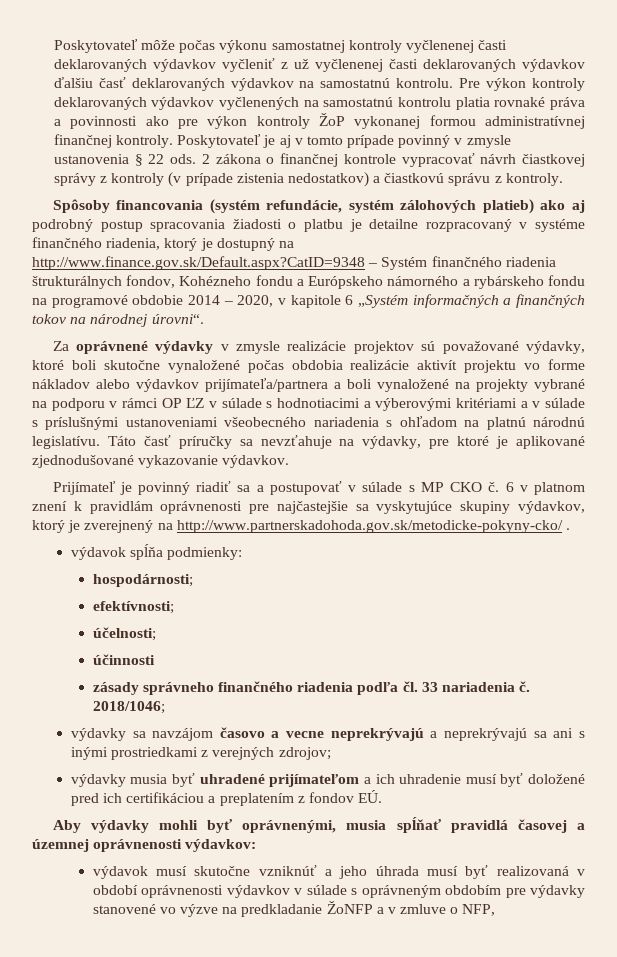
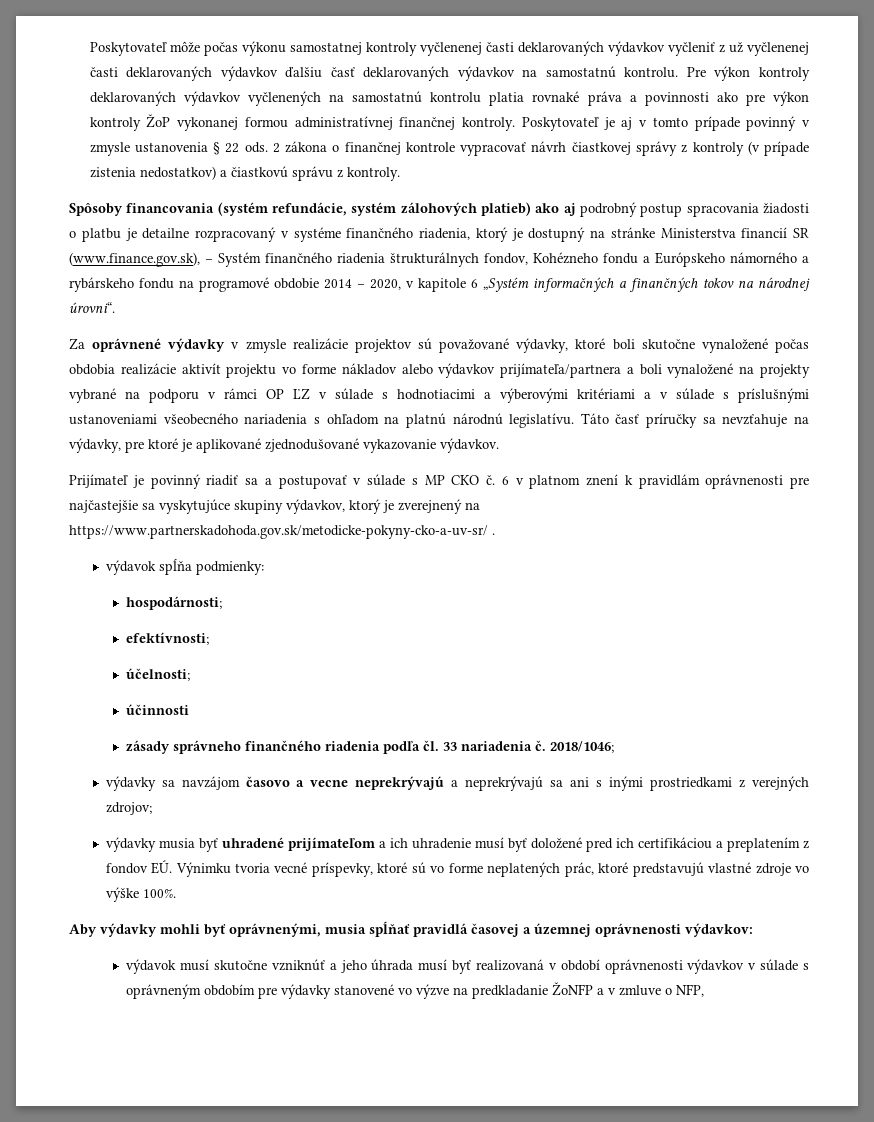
- Spôsoby financovania (systém refundácie, systém zálohových platieb) ako aj podrobný postup spracovania žiadosti o platbu je detailne rozpracovaný v systéme finančného riadenia, ktorý je dostupný na http://www.finance.gov.sk/Default.aspx?CatID=9348 – Systém finančného riadenia štrukturálnych fondov, Kohézneho fondu a Európskeho námorného a rybárskeho fondu na programové obdobie 2014 – 2020, v kapitole 6 „Systém informačných a finančných tokov na národnej úrovni“.
+ Spôsoby financovania (systém refundácie, systém zálohových platieb) ako aj podrobný postup spracovania žiadosti o platbu je detailne rozpracovaný v systéme finančného riadenia, ktorý je dostupný na stránke Ministerstva financií SR (www.finance.gov.sk), – Systém finančného riadenia štrukturálnych fondov, Kohézneho fondu a Európskeho námorného a rybárskeho fondu na programové obdobie 2014 – 2020, v kapitole 6 „Systém informačných a finančných tokov na národnej úrovni“.
- 6 v platnom znení k pravidlám oprávnenosti pre najčastejšie sa vyskytujúce skupiny výdavkov, ktorý je zverejnený na http://www.partnerskadohoda.gov.sk/metodicke-pokyny-cko/ .
+ 6 v platnom znení k pravidlám oprávnenosti pre najčastejšie sa vyskytujúce skupiny výdavkov, ktorý je zverejnený na https://www.partnerskadohoda.gov.sk/metodicke-pokyny-cko-a-uv-sr/ .
- výdavky musia byť uhradené prijímateľom a ich uhradenie musí byť doložené pred ich certifikáciou a preplatením z fondov EÚ.
+ výdavky musia byť uhradené prijímateľom a ich uhradenie musí byť doložené pred ich certifikáciou a preplatením z fondov EÚ. Výnimku tvoria vecné príspevky, ktoré sú vo forme neplatených prác, ktoré predstavujú vlastné zdroje vo výške 100%.

